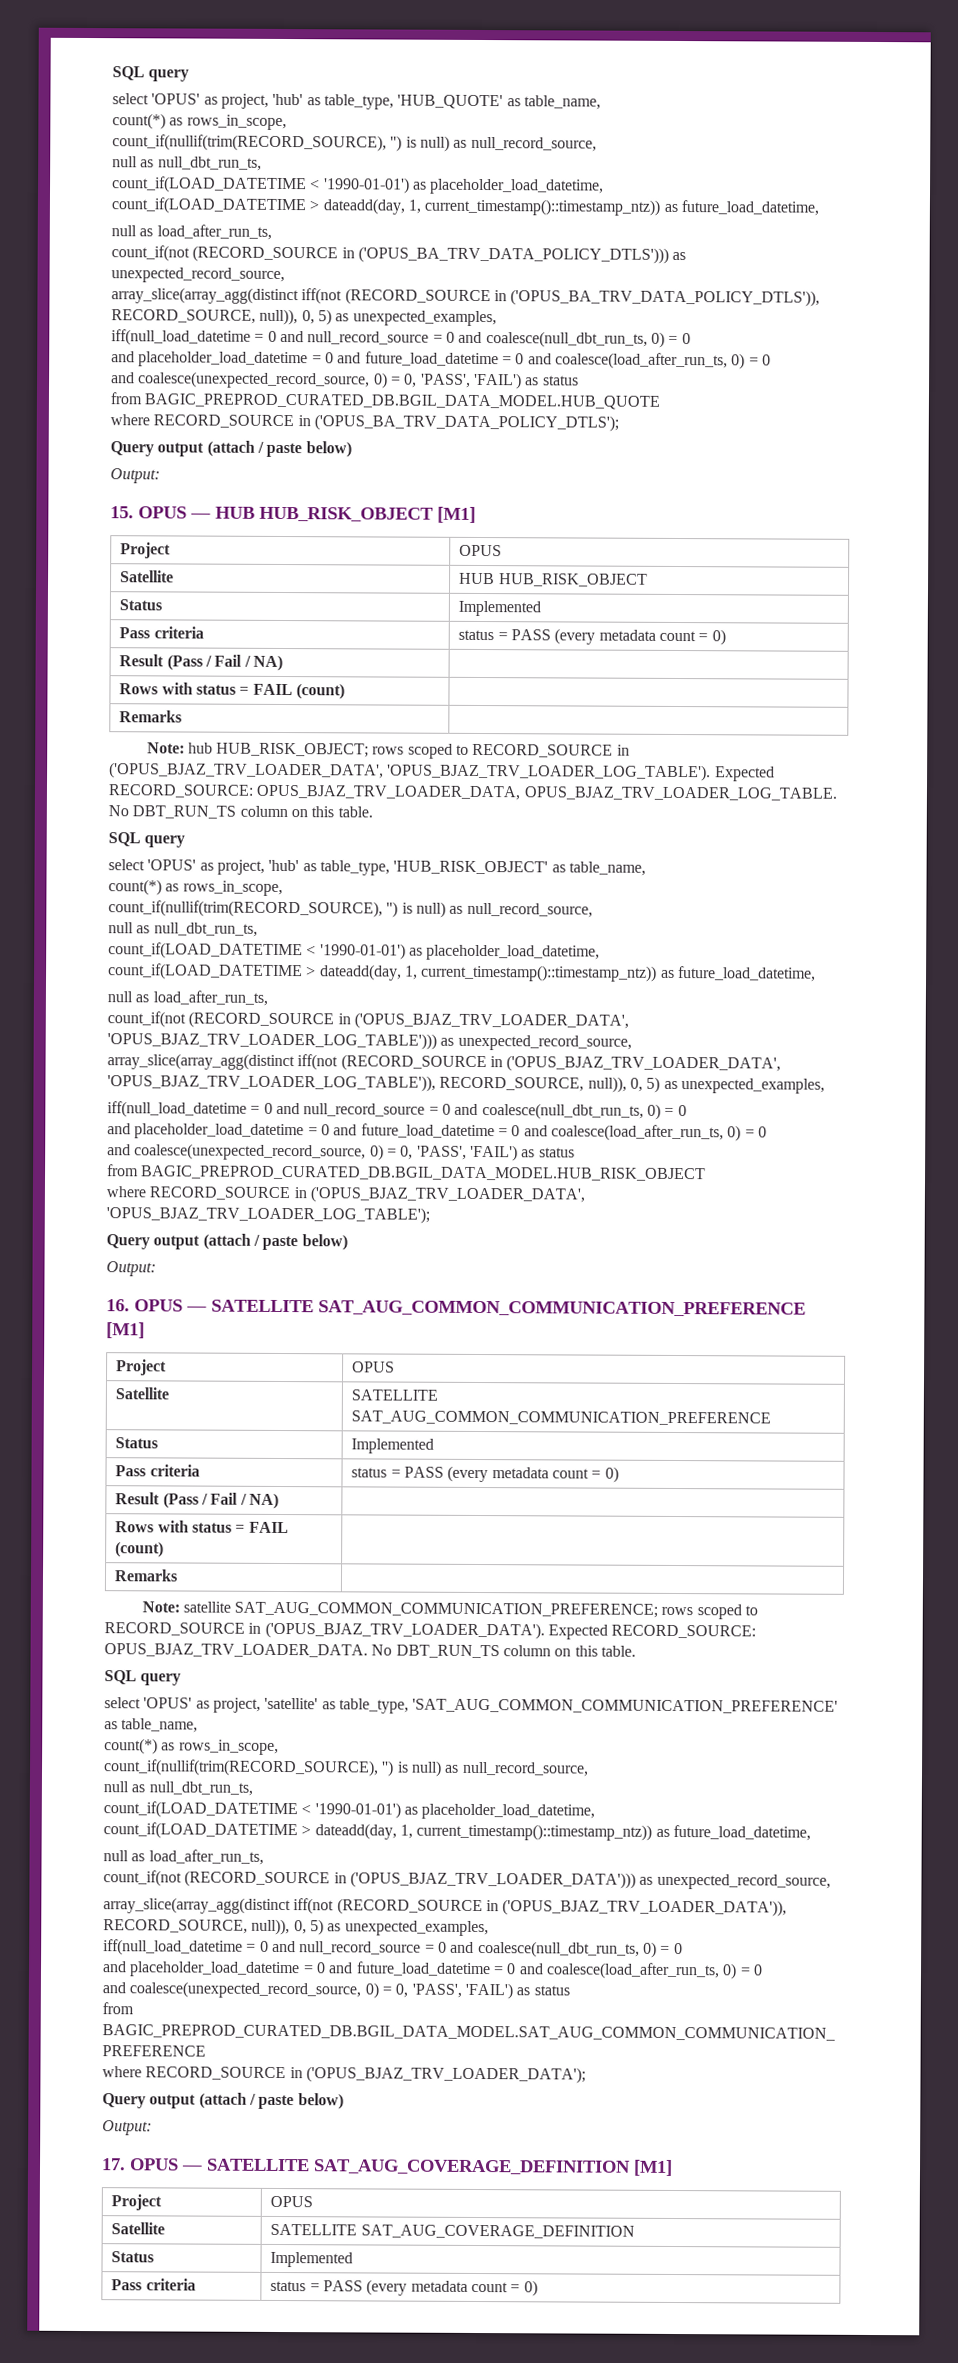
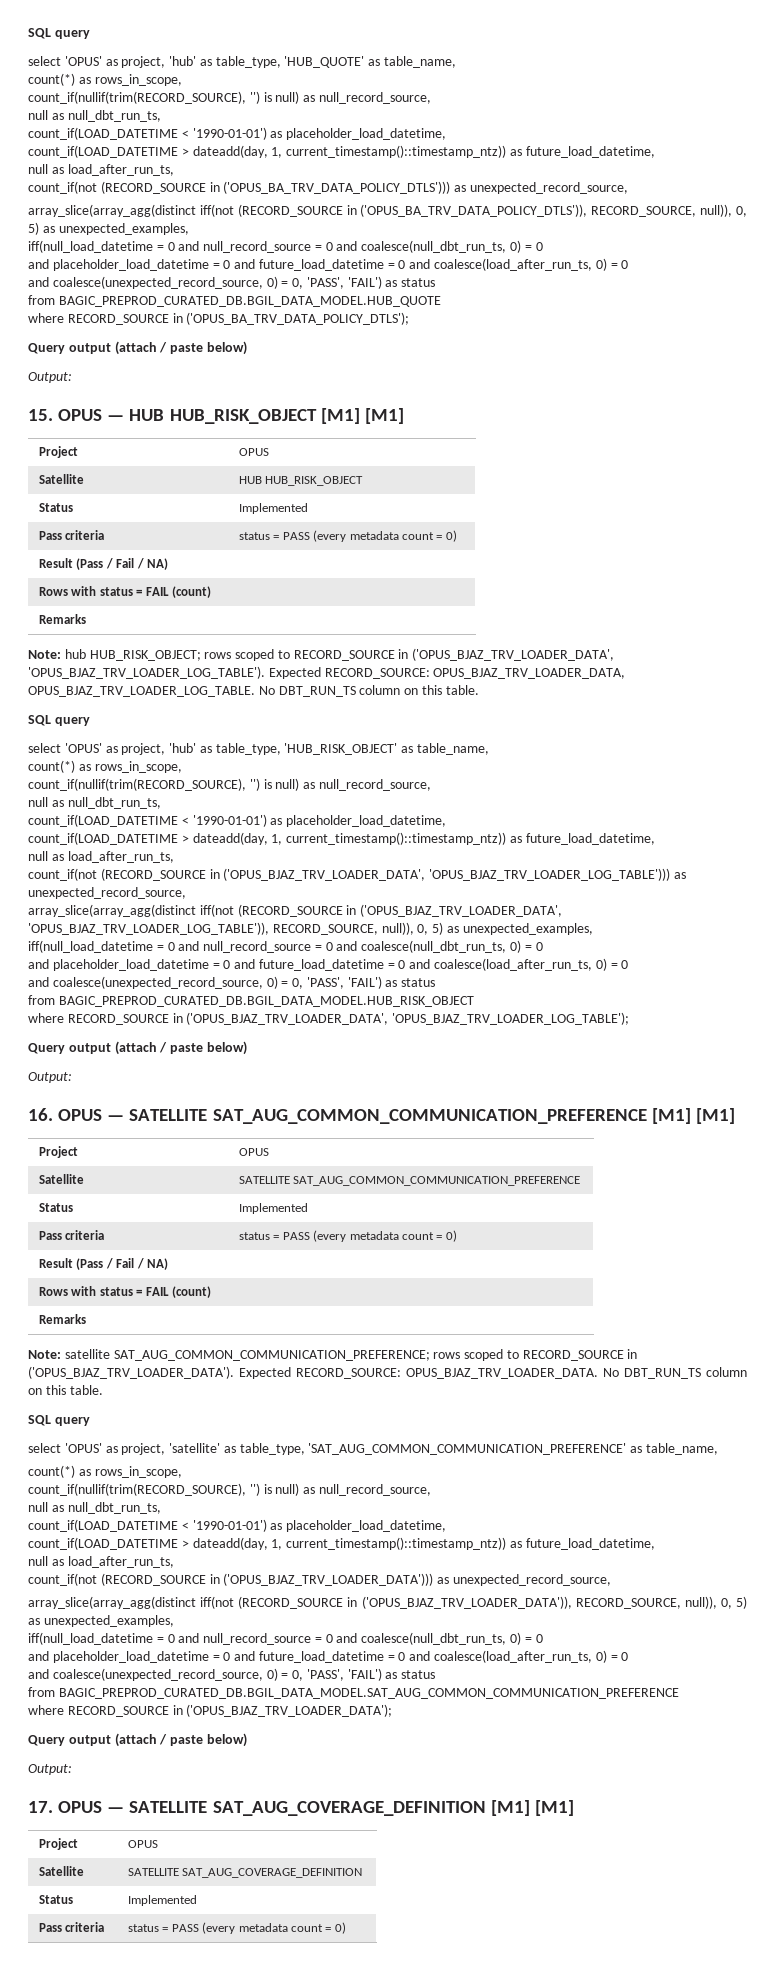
- 15. OPUS — HUB HUB_RISK_OBJECT [M1]
+ 15. OPUS — HUB HUB_RISK_OBJECT [M1] [M1]
- 16. OPUS — SATELLITE SAT_AUG_COMMON_COMMUNICATION_PREFERENCE [M1]
+ 16. OPUS — SATELLITE SAT_AUG_COMMON_COMMUNICATION_PREFERENCE [M1] [M1]
- 17. OPUS — SATELLITE SAT_AUG_COVERAGE_DEFINITION [M1]
+ 17. OPUS — SATELLITE SAT_AUG_COVERAGE_DEFINITION [M1] [M1]

